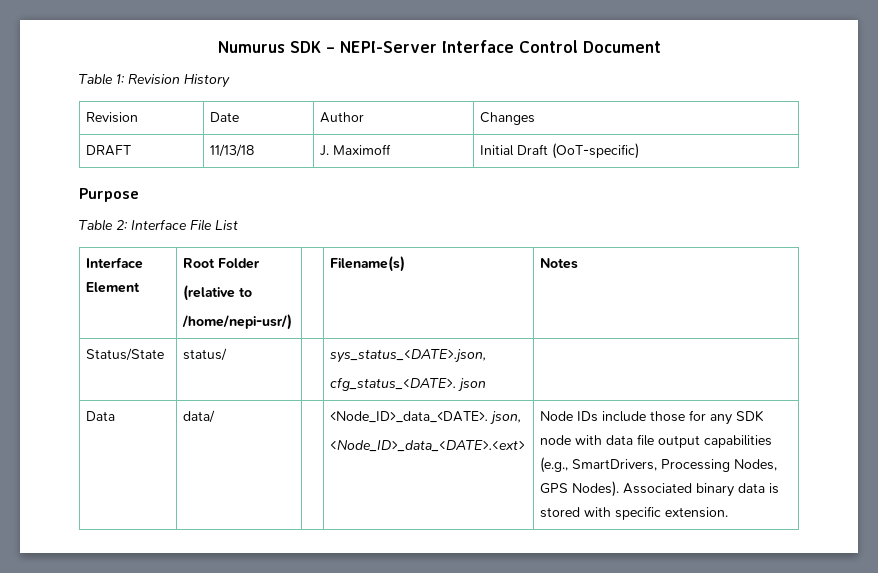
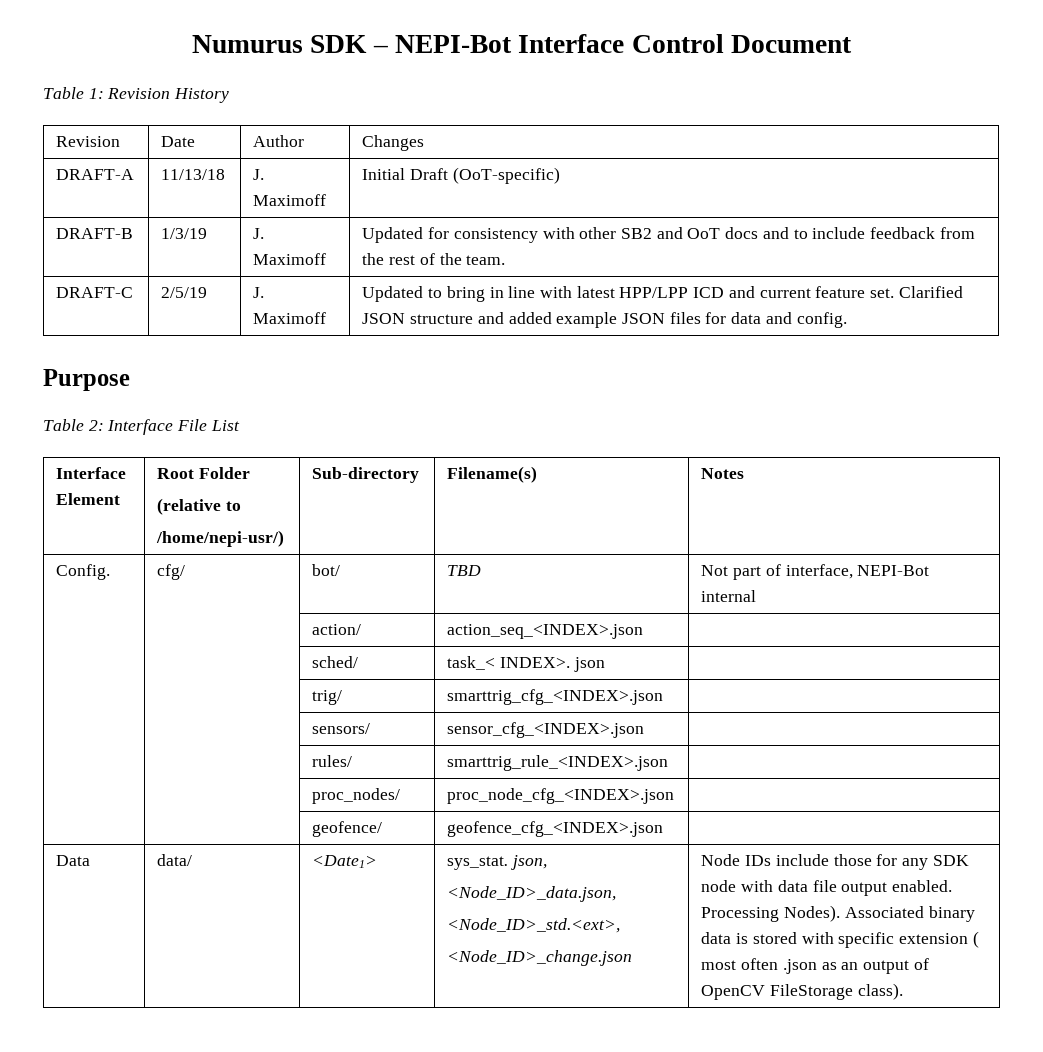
- Numurus SDK – NEPI-Server Interface Control Document
+ Numurus SDK – NEPI-Bot Interface Control Document
- DRAFT | 11/13/18 | J. Maximoff | Initial Draft (OoT-specific)
+ DRAFT-A | 11/13/18 | J. Maximoff | Initial Draft (OoT-specific)
+ DRAFT-B | 1/3/19 | J. Maximoff | Updated for consistency with other SB2 and OoT docs and to include feedback from the rest of the team.
+ DRAFT-C | 2/5/19 | J. Maximoff | Updated to bring in line with latest HPP/LPP ICD and current feature set. Clarified JSON structure and added example JSON files for data and config.
  Interface Element | Root Folder
  (relative to
- /home/nepi-usr/) | | Filename(s) | Notes
+ /home/nepi-usr/) | Sub-directory | Filename(s) | Notes
- Status/State | status/ | | sys_status_<DATE>.json,
- cfg_status_<DATE>. json |
+ Config. | cfg/ | bot/ | TBD | Not part of interface, NEPI-Bot internal
+ | | action/ | action_seq_<INDEX>.json |
+ | | sched/ | task_< INDEX>. json |
+ | | trig/ | smarttrig_cfg_<INDEX>.json |
+ | | sensors/ | sensor_cfg_<INDEX>.json |
+ | | rules/ | smarttrig_rule_<INDEX>.json |
+ | | proc_nodes/ | proc_node_cfg_<INDEX>.json |
+ | | geofence/ | geofence_cfg_<INDEX>.json |
- <Node_ID>_data_<DATE>. json,
+ <Date1> | sys_stat. json,
- <Node_ID>_data_<DATE>.<ext>
+ <Node_ID>_data.json,
+ <Node_ID>_std.<ext>,
+ <Node_ID>_change.json
- Node IDs include those for any SDK node with data file output capabilities (e.g., SmartDrivers, Processing Nodes, GPS Nodes).
+ Node IDs include those for any SDK node with data file output enabled. Processing Nodes).
- Associated binary data is stored with specific extension.
+ Associated binary data is stored with specific extension ( most often .json as an output of OpenCV FileStorage class).

